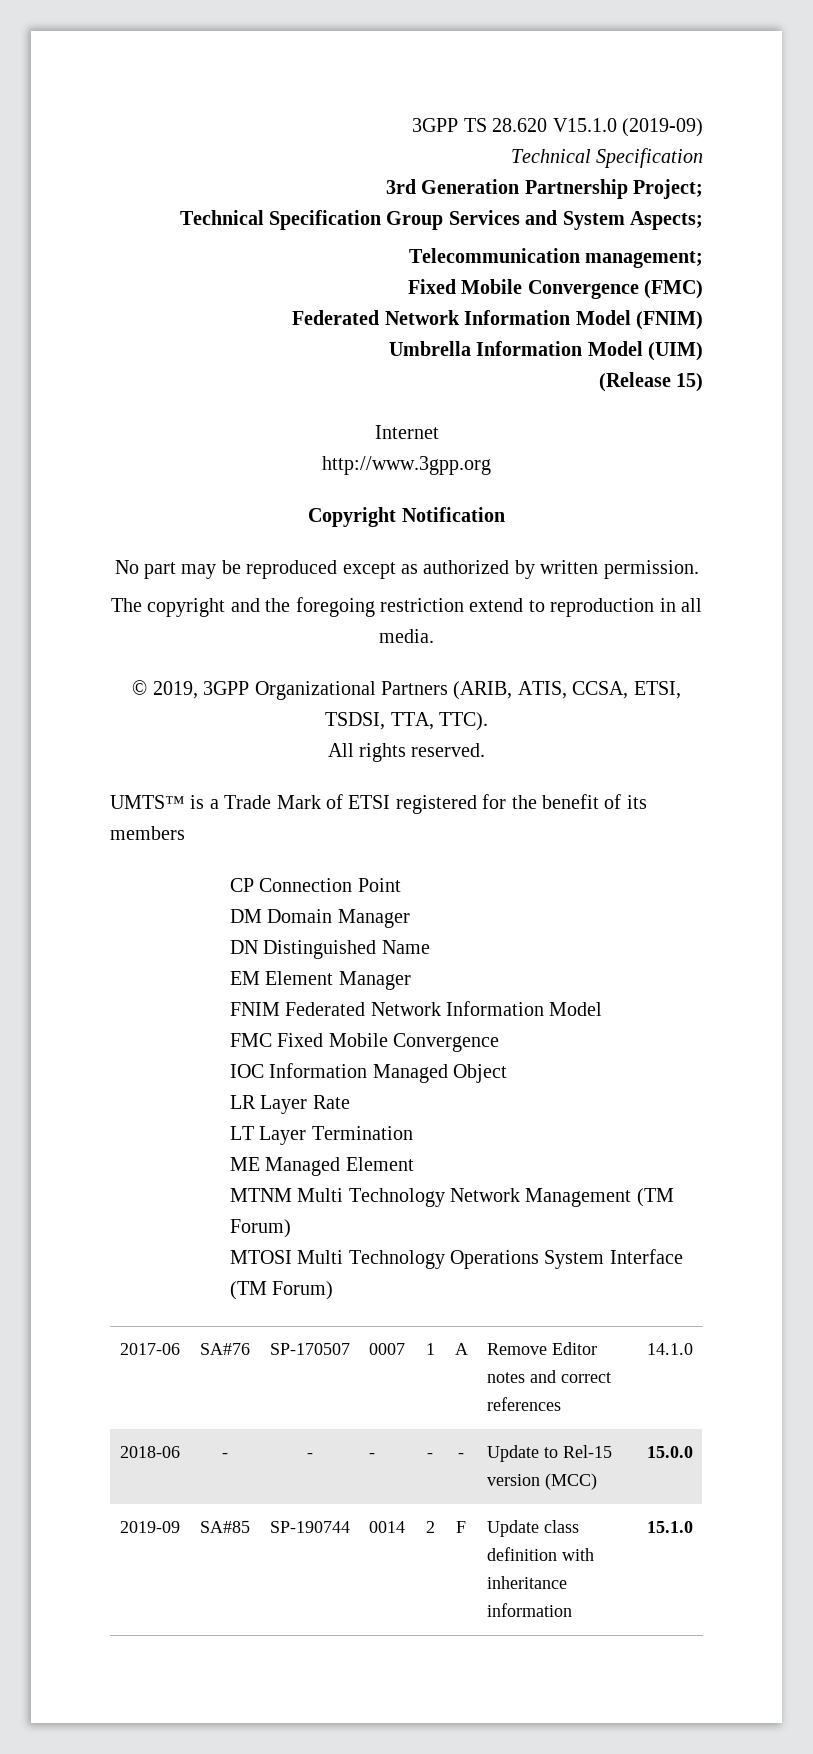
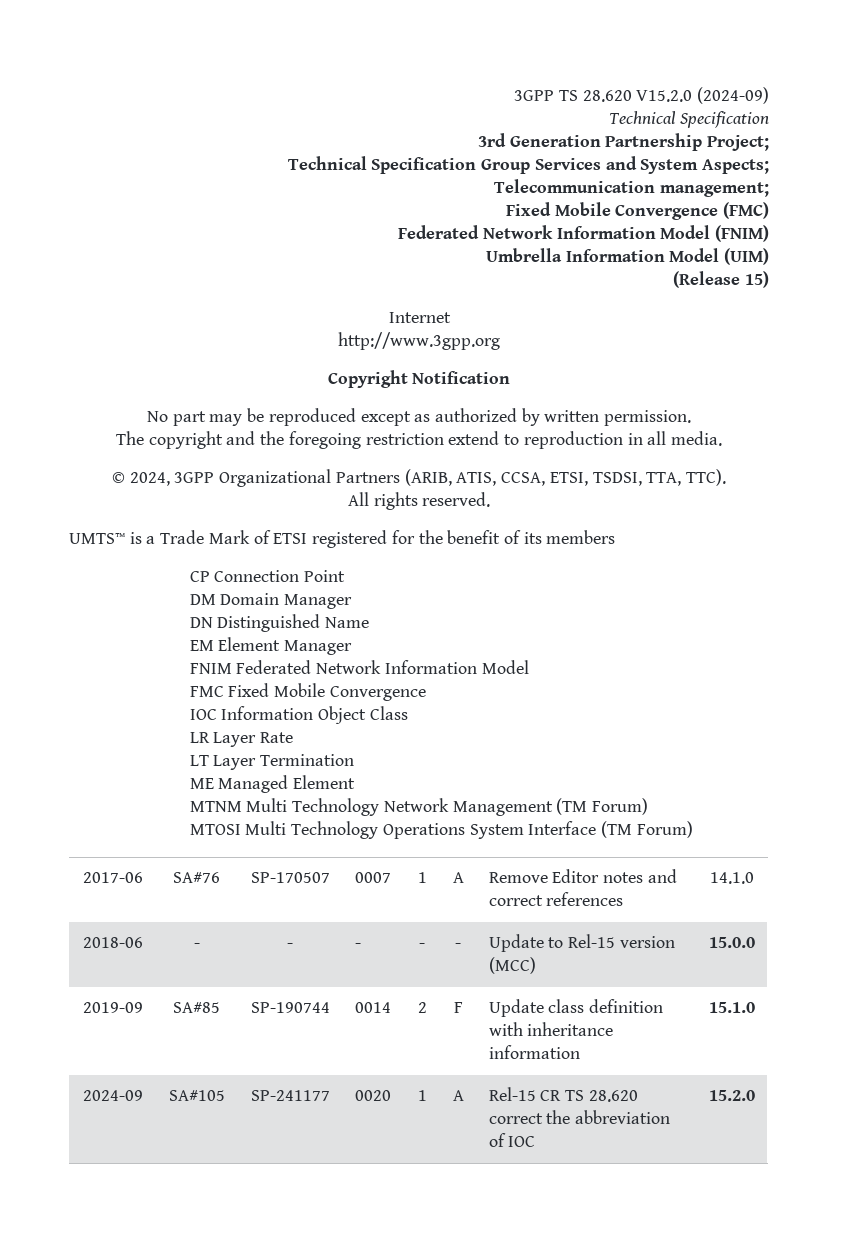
- 3GPP TS 28.620 V15.1.0 (2019-09)
+ 3GPP TS 28.620 V15.2.0 (2024-09)
- © 2019, 3GPP Organizational Partners (ARIB, ATIS, CCSA, ETSI, TSDSI, TTA, TTC).
+ © 2024, 3GPP Organizational Partners (ARIB, ATIS, CCSA, ETSI, TSDSI, TTA, TTC).
- IOC Information Managed Object
+ IOC Information Object Class
+ 2024-09 | SA#105 | SP-241177 | 0020 | 1 | A | Rel-15 CR TS 28.620 correct the abbreviation of IOC | 15.2.0

